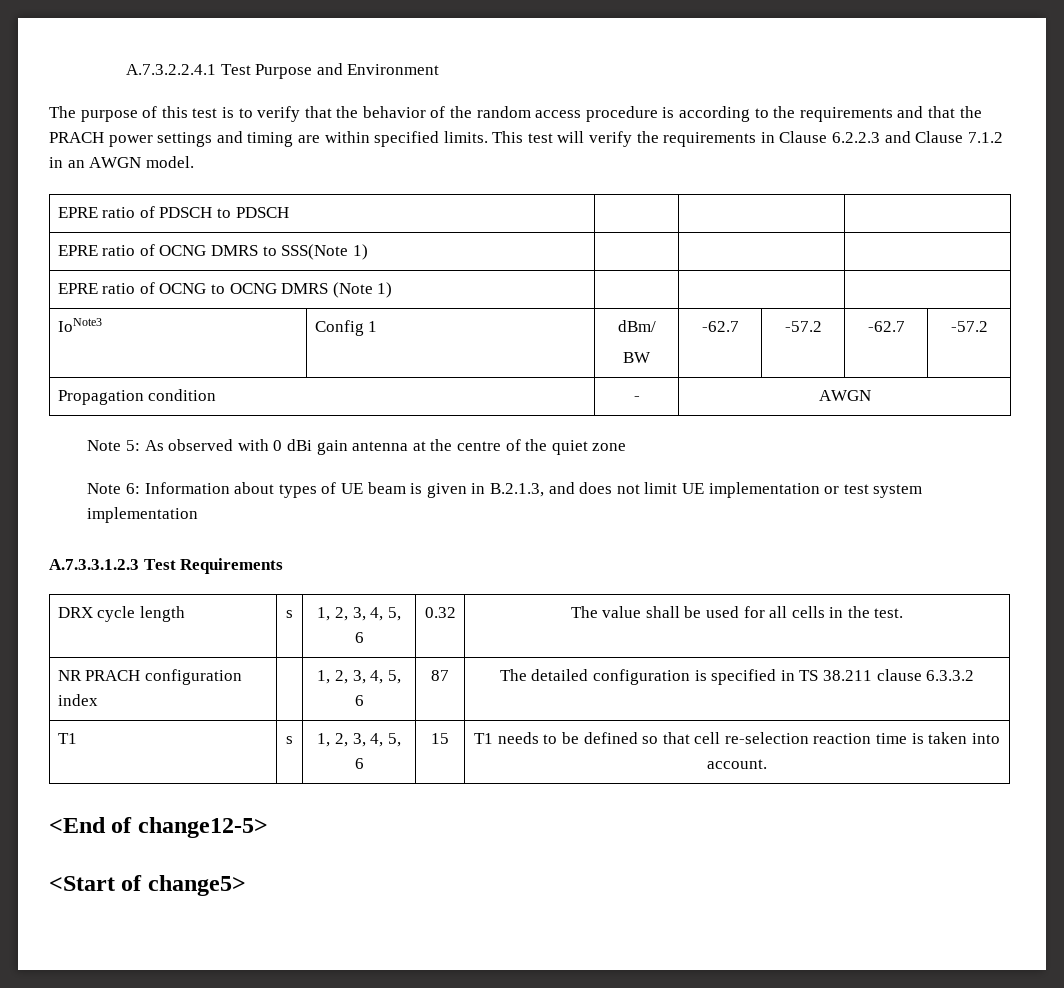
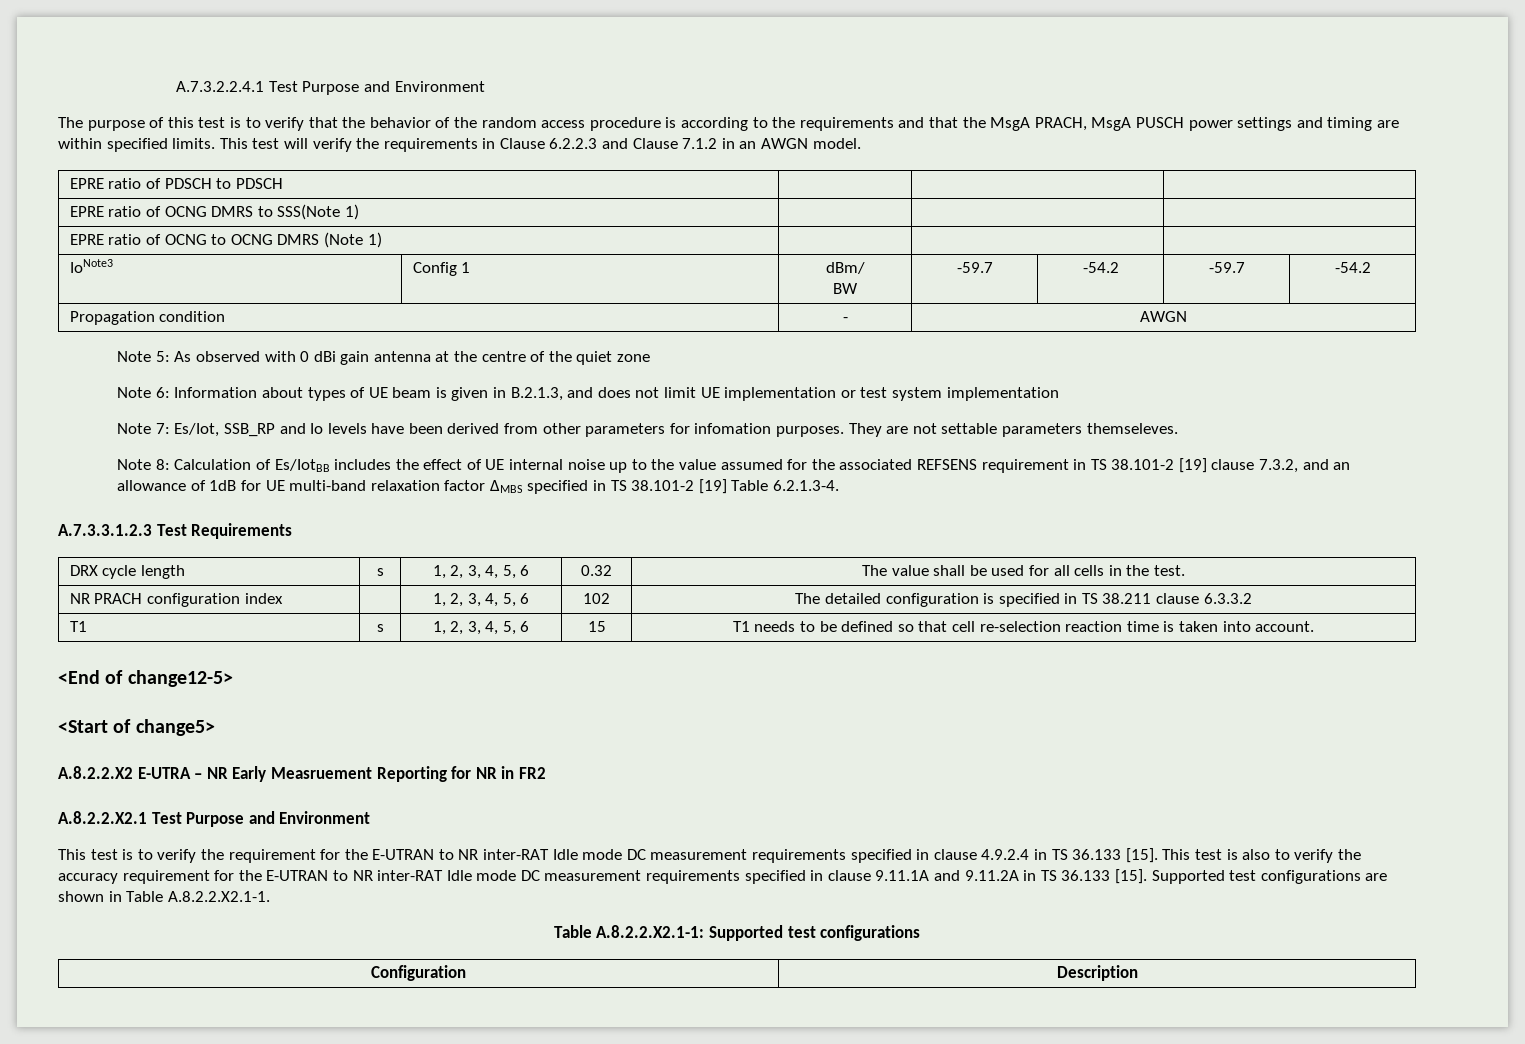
- The purpose of this test is to verify that the behavior of the random access procedure is according to the requirements and that the PRACH power settings and timing are within specified limits.
+ The purpose of this test is to verify that the behavior of the random access procedure is according to the requirements and that the MsgA PRACH, MsgA PUSCH power settings and timing are within specified limits.
  IoNote3 | Config 1 | dBm/
- BW | -62.7 | -57.2 | -62.7 | -57.2
+ BW | -59.7 | -54.2 | -59.7 | -54.2
+ Note 7: Es/Iot, SSB_RP and Io levels have been derived from other parameters for infomation purposes. They are not settable parameters themseleves.
+ Note 8: Calculation of Es/IotBB includes the effect of UE internal noise up to the value assumed for the associated REFSENS requirement in TS 38.101-2 [19] clause 7.3.2, and an allowance of 1dB for UE multi-band relaxation factor ΔMBS specified in TS 38.101-2 [19] Table 6.2.1.3-4.
- NR PRACH configuration index | | 1, 2, 3, 4, 5, 6 | 87 | The detailed configuration is specified in TS 38.211 clause 6.3.3.2
+ NR PRACH configuration index | | 1, 2, 3, 4, 5, 6 | 102 | The detailed configuration is specified in TS 38.211 clause 6.3.3.2
+ A.8.2.2.X2 E-UTRA – NR Early Measruement Reporting for NR in FR2
+ A.8.2.2.X2.1 Test Purpose and Environment
+ This test is to verify the requirement for the E-UTRAN to NR inter-RAT Idle mode DC measurement requirements specified in clause 4.9.2.4 in TS 36.133 [15]. This test is also to verify the accuracy requirement for the E-UTRAN to NR inter-RAT Idle mode DC measurement requirements specified in clause 9.11.1A and 9.11.2A in TS 36.133 [15]. Supported test configurations are shown in Table A.8.2.2.X2.1-1.
+ Table A.8.2.2.X2.1-1: Supported test configurations
+ Configuration | Description

